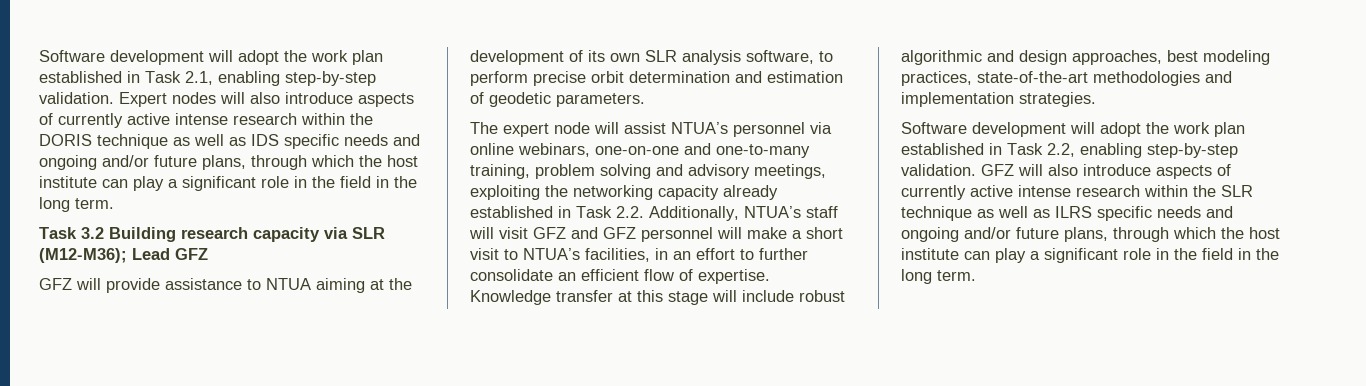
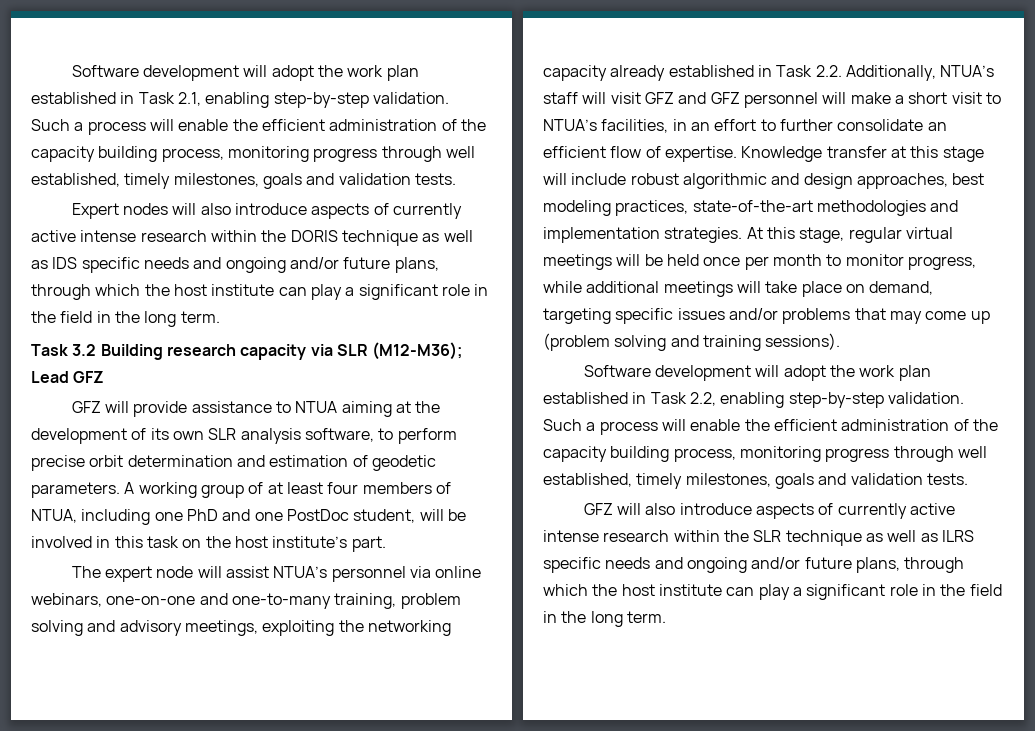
- Software development will adopt the work plan established in Task 2.1, enabling step-by-step validation. Expert nodes will also introduce aspects of currently active intense research within the DORIS technique as well as IDS specific needs and ongoing and/or future plans, through which the host institute can play a significant role in the field in the long term.
+ Software development will adopt the work plan established in Task 2.1, enabling step-by-step validation. Such a process will enable the efficient administration of the capacity building process, monitoring progress through well established, timely milestones, goals and validation tests.
+ Expert nodes will also introduce aspects of currently active intense research within the DORIS technique as well as IDS specific needs and ongoing and/or future plans, through which the host institute can play a significant role in the field in the long term.
+ A working group of at least four members of NTUA, including one PhD and one PostDoc student, will be involved in this task on the host institute’s part.
+ At this stage, regular virtual meetings will be held once per month to monitor progress, while additional meetings will take place on demand, targeting specific issues and/or problems that may come up (problem solving and training sessions).
- Software development will adopt the work plan established in Task 2.2, enabling step-by-step validation. GFZ will also introduce aspects of currently active intense research within the SLR technique as well as ILRS specific needs and ongoing and/or future plans, through which the host institute can play a significant role in the field in the long term.
+ Software development will adopt the work plan established in Task 2.2, enabling step-by-step validation. Such a process will enable the efficient administration of the capacity building process, monitoring progress through well established, timely milestones, goals and validation tests.
+ GFZ will also introduce aspects of currently active intense research within the SLR technique as well as ILRS specific needs and ongoing and/or future plans, through which the host institute can play a significant role in the field in the long term.

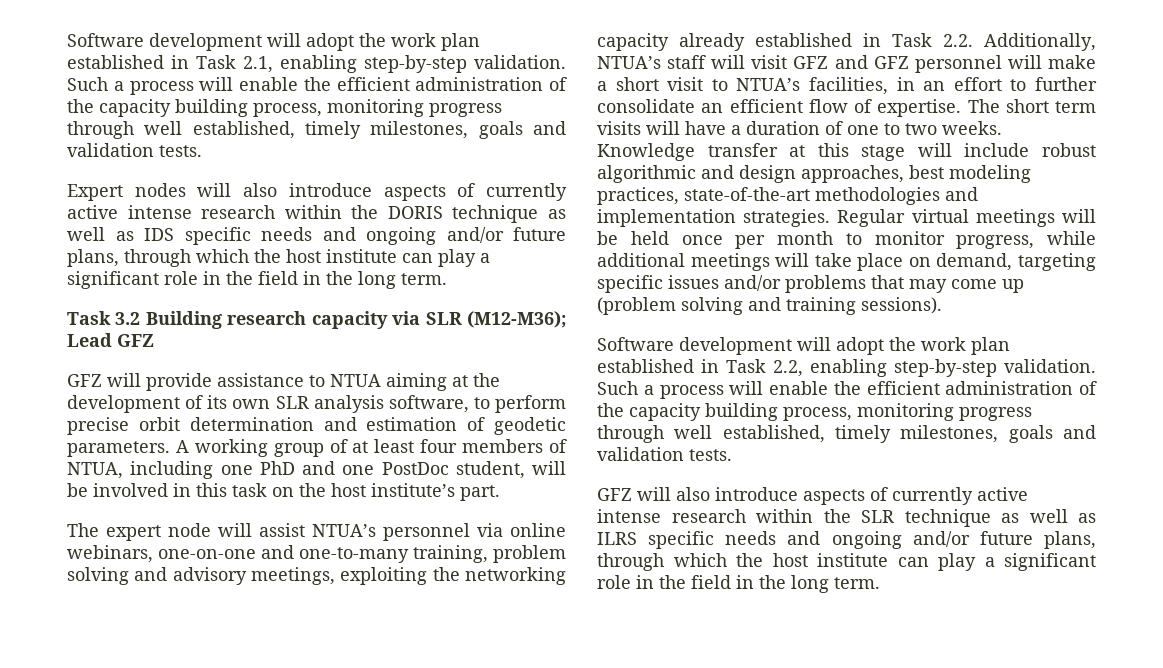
+ The short term visits will have a duration of one to two weeks.
- At this stage, regular virtual meetings will be held once per month to monitor progress, while additional meetings will take place on demand, targeting specific issues and/or problems that may come up (problem solving and training sessions).
+ Regular virtual meetings will be held once per month to monitor progress, while additional meetings will take place on demand, targeting specific issues and/or problems that may come up (problem solving and training sessions).

